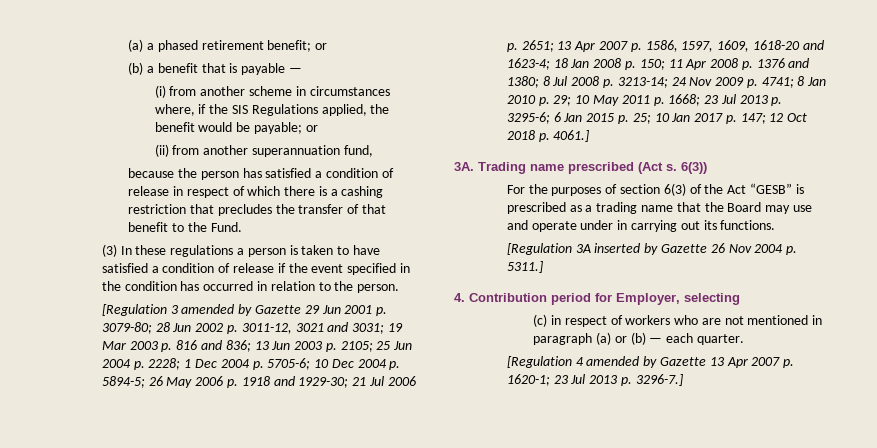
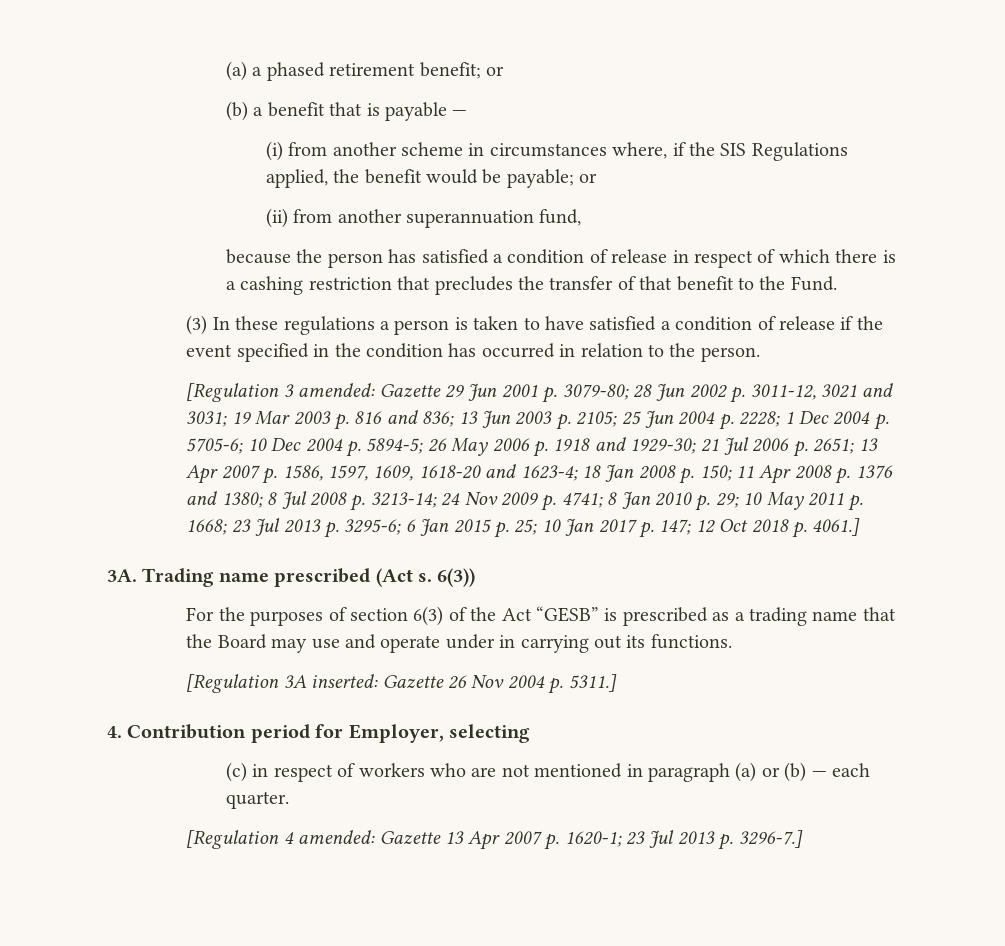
- [Regulation 3 amended by Gazette 29 Jun 2001 p. 3079-80;
+ [Regulation 3 amended: Gazette 29 Jun 2001 p. 3079-80;
- [Regulation 3A inserted by Gazette 26 Nov 2004 p. 5311.]
+ [Regulation 3A inserted: Gazette 26 Nov 2004 p. 5311.]
- [Regulation 4 amended by Gazette 13 Apr 2007 p. 1620-1; 23 Jul 2013 p. 3296-7.]
+ [Regulation 4 amended: Gazette 13 Apr 2007 p. 1620-1; 23 Jul 2013 p. 3296-7.]

